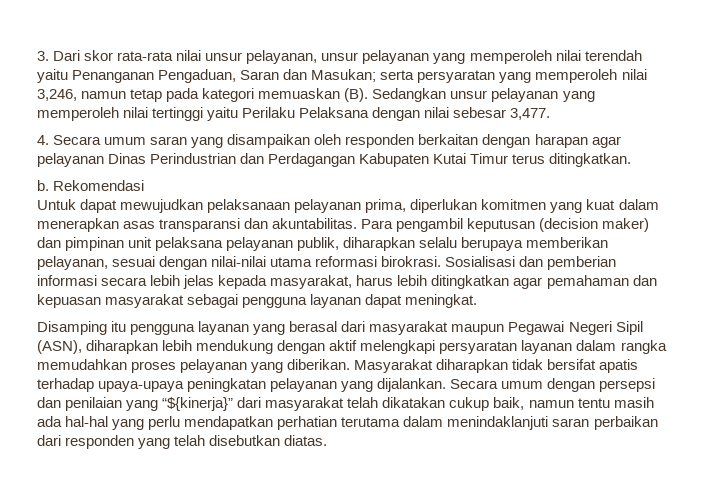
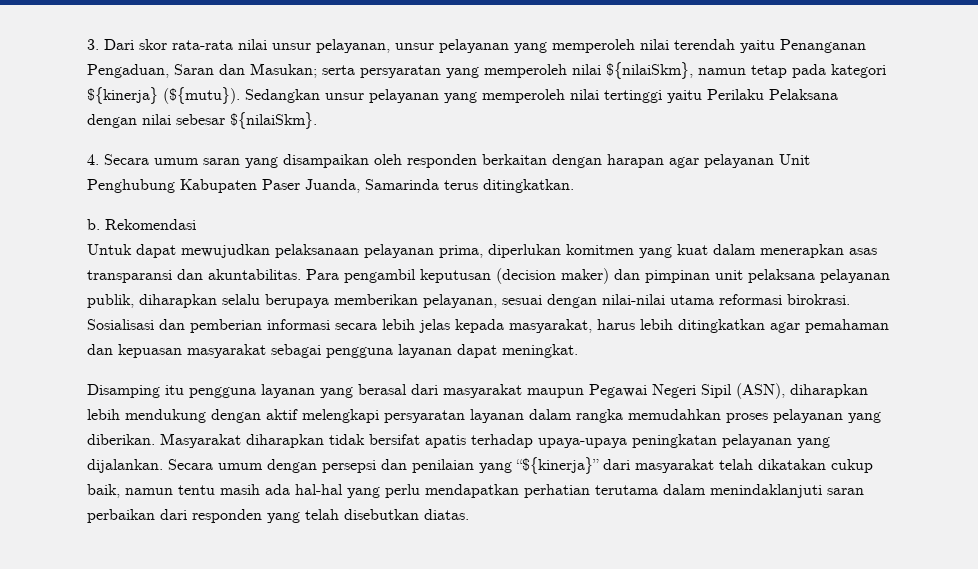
- 3. Dari skor rata-rata nilai unsur pelayanan, unsur pelayanan yang memperoleh nilai terendah yaitu Penanganan Pengaduan, Saran dan Masukan; serta persyaratan yang memperoleh nilai 3,246, namun tetap pada kategori memuaskan (B). Sedangkan unsur pelayanan yang memperoleh nilai tertinggi yaitu Perilaku Pelaksana dengan nilai sebesar 3,477.
+ 3. Dari skor rata-rata nilai unsur pelayanan, unsur pelayanan yang memperoleh nilai terendah yaitu Penanganan Pengaduan, Saran dan Masukan; serta persyaratan yang memperoleh nilai ${nilaiSkm}, namun tetap pada kategori ${kinerja} (${mutu}). Sedangkan unsur pelayanan yang memperoleh nilai tertinggi yaitu Perilaku Pelaksana dengan nilai sebesar ${nilaiSkm}.
- 4. Secara umum saran yang disampaikan oleh responden berkaitan dengan harapan agar pelayanan Dinas Perindustrian dan Perdagangan Kabupaten Kutai Timur terus ditingkatkan.
+ 4. Secara umum saran yang disampaikan oleh responden berkaitan dengan harapan agar pelayanan Unit Penghubung Kabupaten Paser Juanda, Samarinda terus ditingkatkan.

